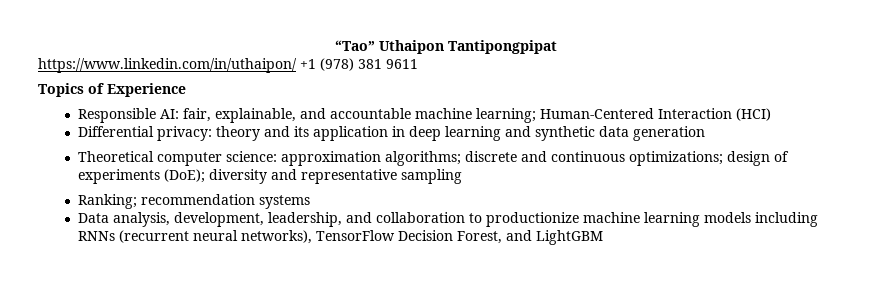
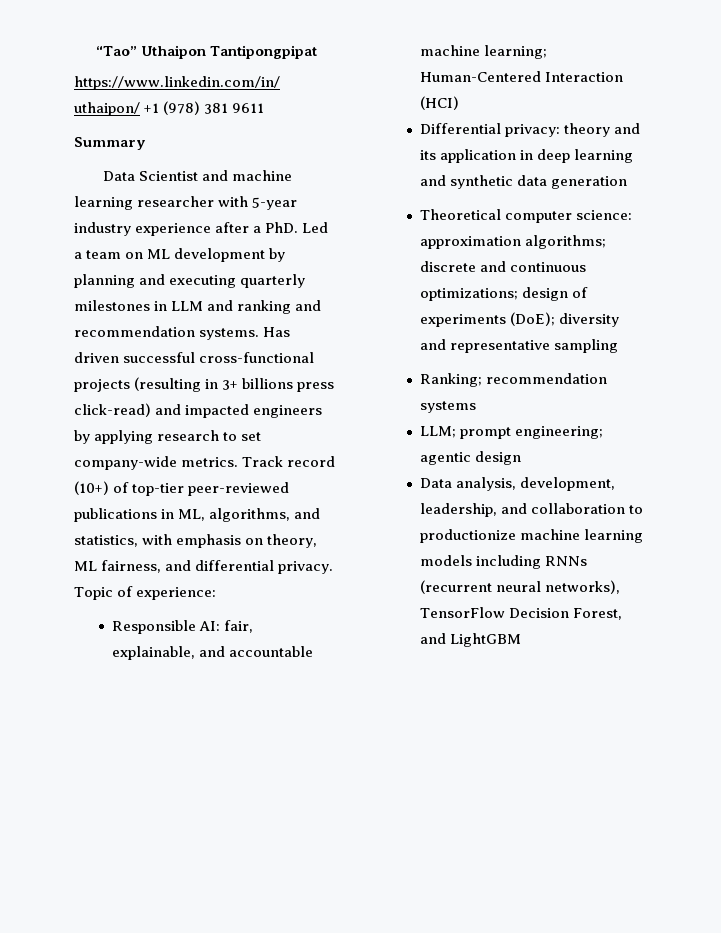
- Topics of Experience
+ Summary
+ Data Scientist and machine learning researcher with 5-year industry experience after a PhD. Led a team on ML development by planning and executing quarterly milestones in LLM and ranking and recommendation systems. Has driven successful cross-functional projects (resulting in 3+ billions press click-read) and impacted engineers by applying research to set company-wide metrics. Track record (10+) of top-tier peer-reviewed publications in ML, algorithms, and statistics, with emphasis on theory, ML fairness, and differential privacy. Topic of experience:
+ LLM; prompt engineering; agentic design

